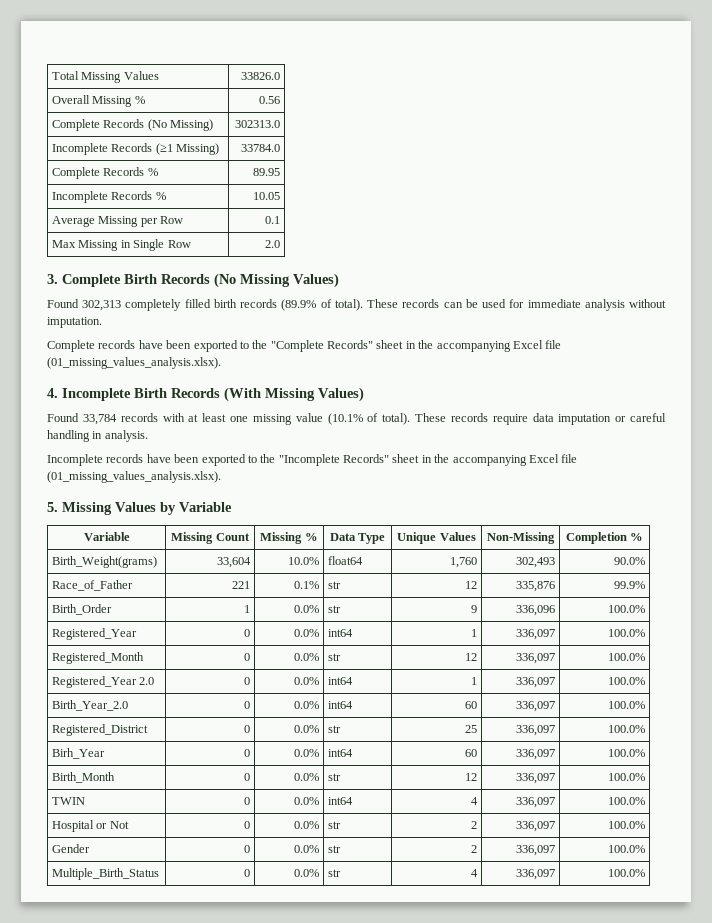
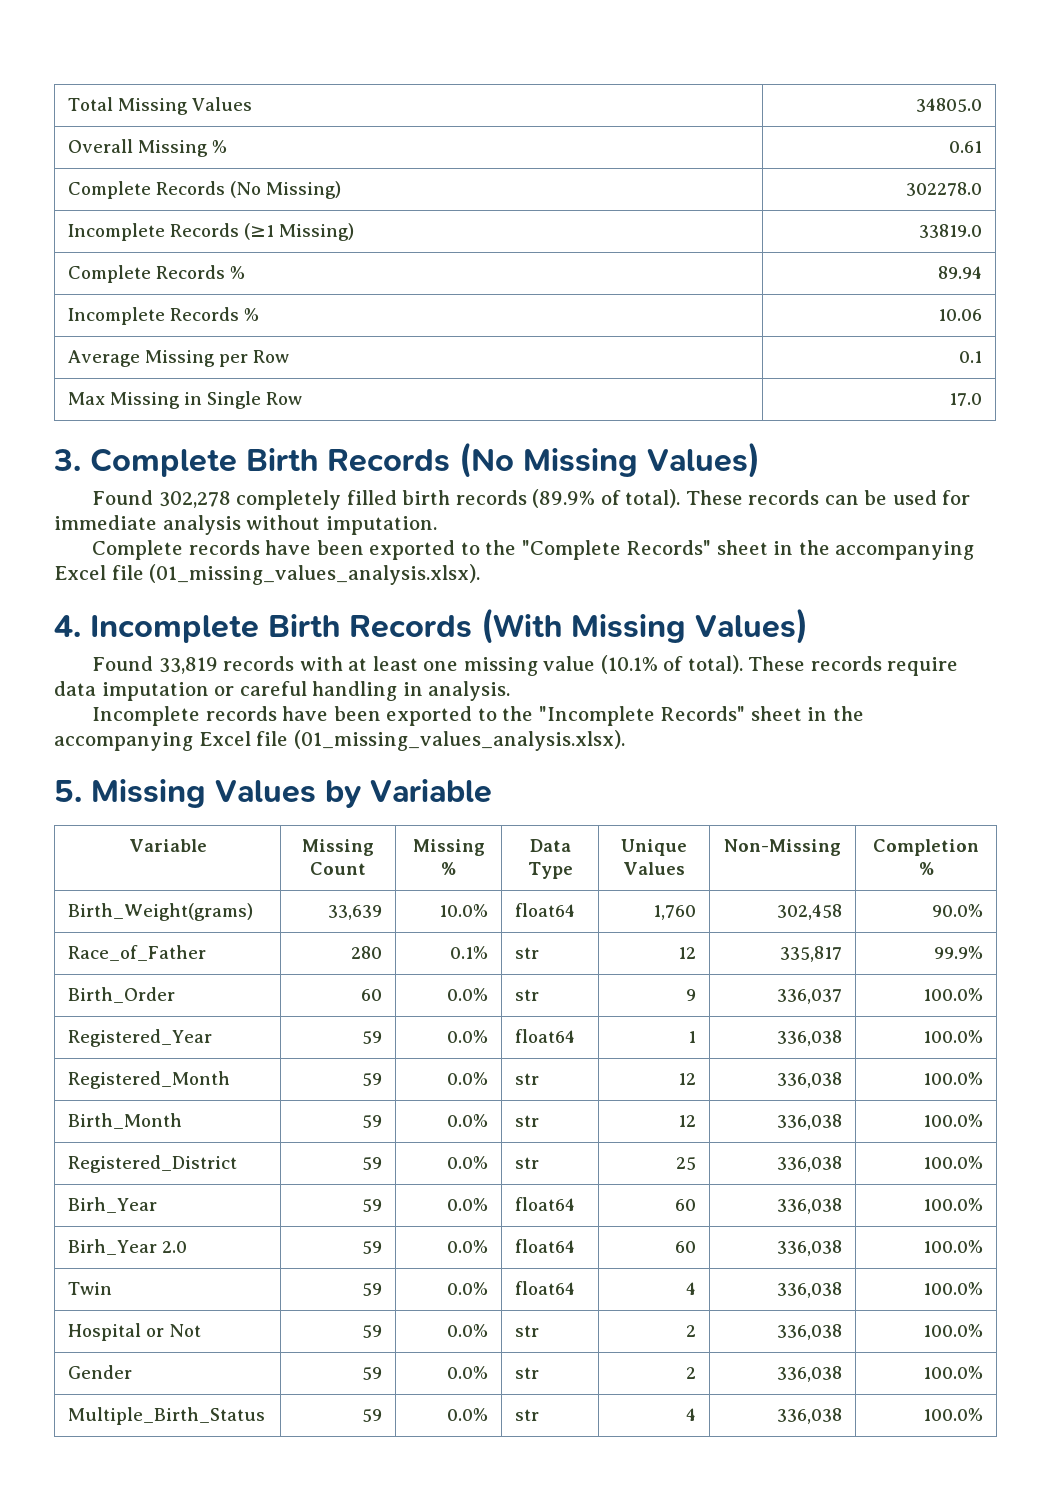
- Total Missing Values | 33826.0
+ Total Missing Values | 34805.0
- Overall Missing % | 0.56
+ Overall Missing % | 0.61
- Complete Records (No Missing) | 302313.0
+ Complete Records (No Missing) | 302278.0
- Incomplete Records (≥1 Missing) | 33784.0
+ Incomplete Records (≥1 Missing) | 33819.0
- Complete Records % | 89.95
+ Complete Records % | 89.94
- Incomplete Records % | 10.05
+ Incomplete Records % | 10.06
- Max Missing in Single Row | 2.0
+ Max Missing in Single Row | 17.0
- Found 302,313 completely filled birth records (89.9% of total).
+ Found 302,278 completely filled birth records (89.9% of total).
- Found 33,784 records with at least one missing value (10.1% of total).
+ Found 33,819 records with at least one missing value (10.1% of total).
- Birth_Weight(grams) | 33,604 | 10.0% | float64 | 1,760 | 302,493 | 90.0%
+ Birth_Weight(grams) | 33,639 | 10.0% | float64 | 1,760 | 302,458 | 90.0%
- Race_of_Father | 221 | 0.1% | str | 12 | 335,876 | 99.9%
+ Race_of_Father | 280 | 0.1% | str | 12 | 335,817 | 99.9%
- Birth_Order | 1 | 0.0% | str | 9 | 336,096 | 100.0%
+ Birth_Order | 60 | 0.0% | str | 9 | 336,037 | 100.0%
- Registered_Year | 0 | 0.0% | int64 | 1 | 336,097 | 100.0%
+ Registered_Year | 59 | 0.0% | float64 | 1 | 336,038 | 100.0%
- Registered_Month | 0 | 0.0% | str | 12 | 336,097 | 100.0%
- Registered_Year 2.0 | 0 | 0.0% | int64 | 1 | 336,097 | 100.0%
- Birth_Year_2.0 | 0 | 0.0% | int64 | 60 | 336,097 | 100.0%
+ Registered_Month | 59 | 0.0% | str | 12 | 336,038 | 100.0%
+ Birth_Month | 59 | 0.0% | str | 12 | 336,038 | 100.0%
- Registered_District | 0 | 0.0% | str | 25 | 336,097 | 100.0%
+ Registered_District | 59 | 0.0% | str | 25 | 336,038 | 100.0%
- Birh_Year | 0 | 0.0% | int64 | 60 | 336,097 | 100.0%
- Birth_Month | 0 | 0.0% | str | 12 | 336,097 | 100.0%
- TWIN | 0 | 0.0% | int64 | 4 | 336,097 | 100.0%
+ Birh_Year | 59 | 0.0% | float64 | 60 | 336,038 | 100.0%
+ Birh_Year 2.0 | 59 | 0.0% | float64 | 60 | 336,038 | 100.0%
+ Twin | 59 | 0.0% | float64 | 4 | 336,038 | 100.0%
- Hospital or Not | 0 | 0.0% | str | 2 | 336,097 | 100.0%
+ Hospital or Not | 59 | 0.0% | str | 2 | 336,038 | 100.0%
- Gender | 0 | 0.0% | str | 2 | 336,097 | 100.0%
+ Gender | 59 | 0.0% | str | 2 | 336,038 | 100.0%
- Multiple_Birth_Status | 0 | 0.0% | str | 4 | 336,097 | 100.0%
+ Multiple_Birth_Status | 59 | 0.0% | str | 4 | 336,038 | 100.0%

